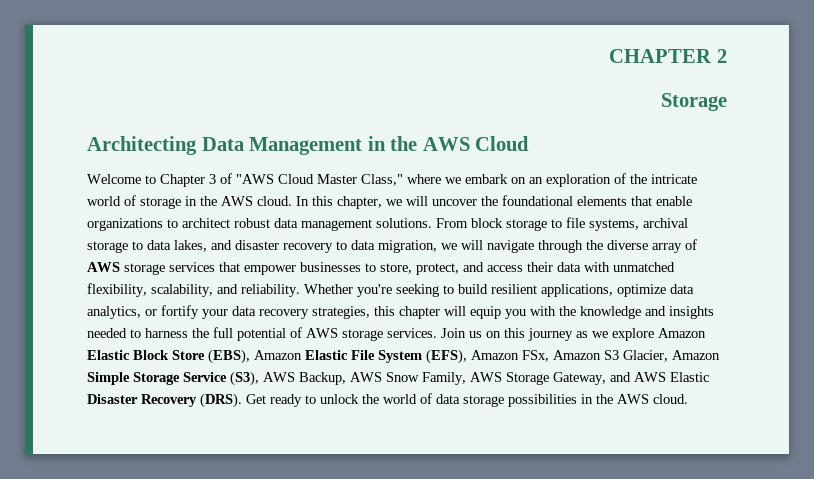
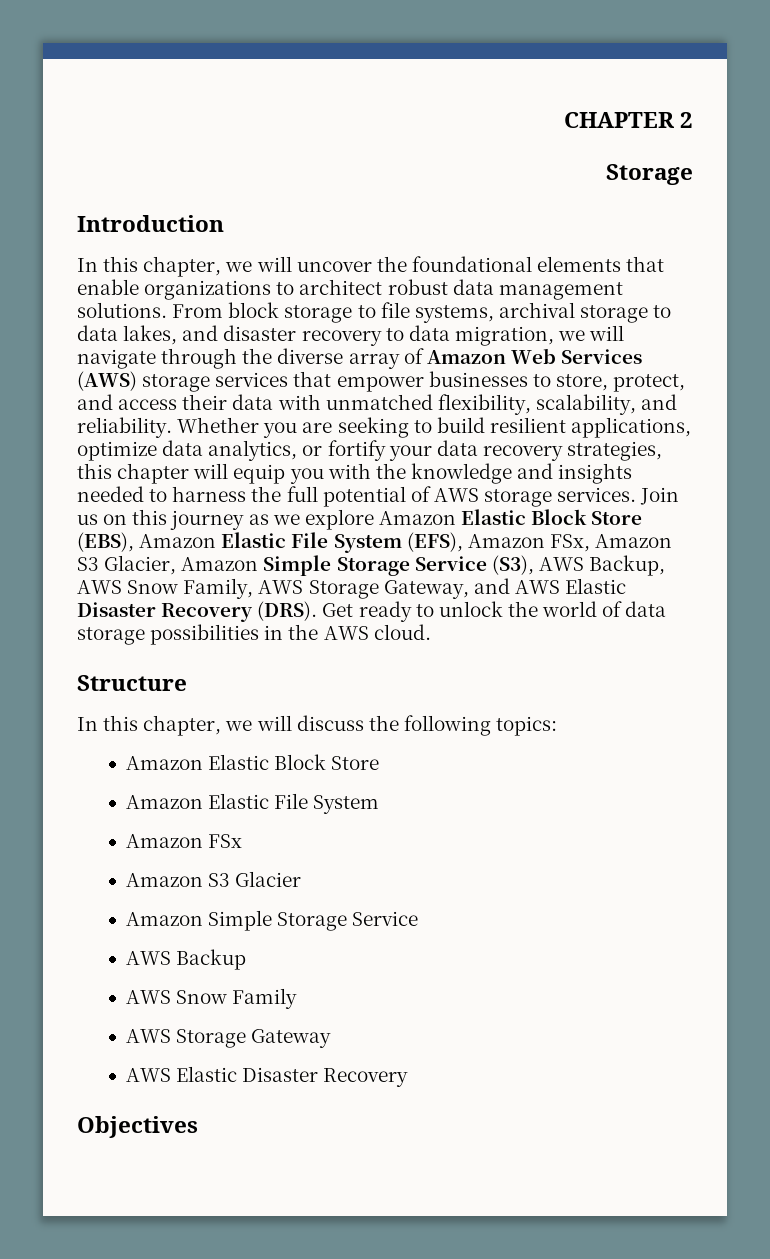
- Architecting Data Management in the AWS Cloud
- Welcome to Chapter 3 of "AWS Cloud Master Class," where we embark on an exploration of the intricate world of storage in the AWS cloud. In this chapter, we will uncover the foundational elements that enable organizations to architect robust data management solutions.
+ Introduction
+ In this chapter, we will uncover the foundational elements that enable organizations to architect robust data management solutions.
- From block storage to file systems, archival storage to data lakes, and disaster recovery to data migration, we will navigate through the diverse array of AWS storage services that empower businesses to store, protect, and access their data with unmatched flexibility, scalability, and reliability.
+ From block storage to file systems, archival storage to data lakes, and disaster recovery to data migration, we will navigate through the diverse array of Amazon Web Services (AWS) storage services that empower businesses to store, protect, and access their data with unmatched flexibility, scalability, and reliability.
- Whether you're seeking to build resilient applications, optimize data analytics, or fortify your data recovery strategies, this chapter will equip you with the knowledge and insights needed to harness the full potential of AWS storage services.
+ Whether you are seeking to build resilient applications, optimize data analytics, or fortify your data recovery strategies, this chapter will equip you with the knowledge and insights needed to harness the full potential of AWS storage services.
+ Structure
+ In this chapter, we will discuss the following topics:
+ Amazon Elastic Block Store
+ Amazon Elastic File System
+ Amazon FSx
+ Amazon S3 Glacier
+ Amazon Simple Storage Service
+ AWS Backup
+ AWS Snow Family
+ AWS Storage Gateway
+ AWS Elastic Disaster Recovery
+ Objectives

